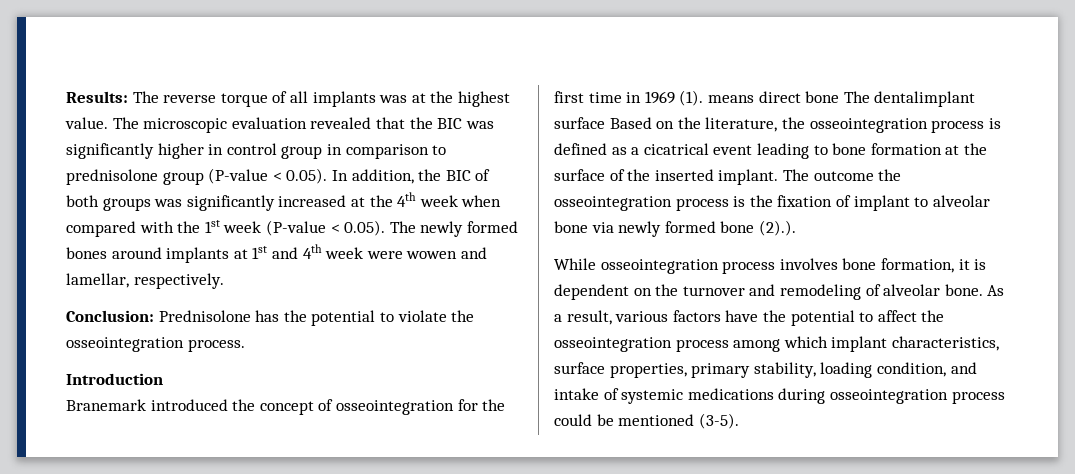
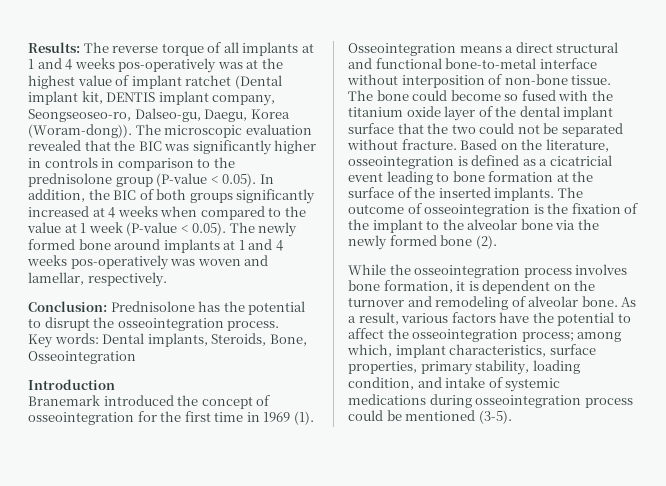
- Results: The reverse torque of all implants was at the highest value.
+ Results: The reverse torque of all implants at 1 and 4 weeks pos-operatively was at the highest value of implant ratchet (Dental implant kit, DENTIS implant company, Seongseoseo-ro, Dalseo-gu, Daegu, Korea (Woram-dong)).
- The microscopic evaluation revealed that the BIC was significantly higher in control group in comparison to prednisolone group (P-value < 0.05). In addition, the BIC of both groups was significantly increased at the 4th week when compared with the 1st week (P-value < 0.05). The newly formed bones around implants at 1st and 4th week were wowen and lamellar, respectively.
+ The microscopic evaluation revealed that the BIC was significantly higher in controls in comparison to the prednisolone group (P-value < 0.05). In addition, the BIC of both groups significantly increased at 4 weeks when compared to the value at 1 week (P-value < 0.05). The newly formed bone around implants at 1 and 4 weeks pos-operatively was woven and lamellar, respectively.
- Conclusion: Prednisolone has the potential to violate the osseointegration process.
+ Conclusion: Prednisolone has the potential to disrupt the osseointegration process.
+ Key words: Dental implants, Steroids, Bone, Osseointegration
- Branemark introduced the concept of osseointegration for the first time in 1969 (1). means direct bone The dentalimplant surface Based on the literature, the osseointegration process is defined as a cicatrical event leading to bone formation at the surface of the inserted implant.
+ Branemark introduced the concept of osseointegration for the first time in 1969 (1). Osseointegration means a direct structural and functional bone-to-metal interface without interposition of non-bone tissue. The bone could become so fused with the titanium oxide layer of the dental implant surface that the two could not be separated without fracture. Based on the literature, osseointegration is defined as a cicatricial event leading to bone formation at the surface of the inserted implants.
- The outcome the osseointegration process is the fixation of implant to alveolar bone via newly formed bone (2).).
+ The outcome of osseointegration is the fixation of the implant to the alveolar bone via the newly formed bone (2).
- While osseointegration process involves bone formation, it is dependent on the turnover and remodeling of alveolar bone.
+ While the osseointegration process involves bone formation, it is dependent on the turnover and remodeling of alveolar bone.
- As a result, various factors have the potential to affect the osseointegration process among which implant characteristics, surface properties, primary stability, loading condition, and intake of systemic medications during osseointegration process could be mentioned (3-5).
+ As a result, various factors have the potential to affect the osseointegration process; among which, implant characteristics, surface properties, primary stability, loading condition, and intake of systemic medications during osseointegration process could be mentioned (3-5).

